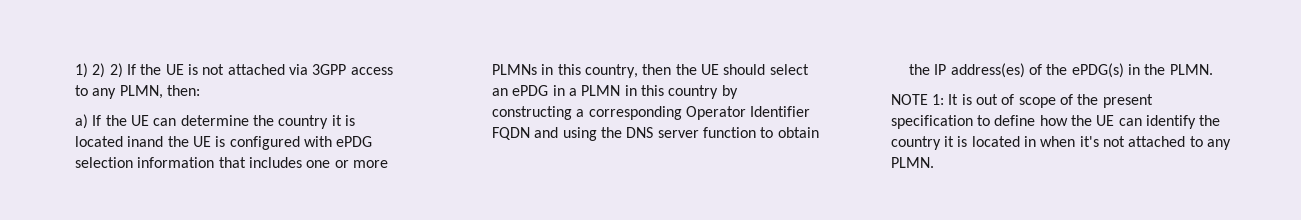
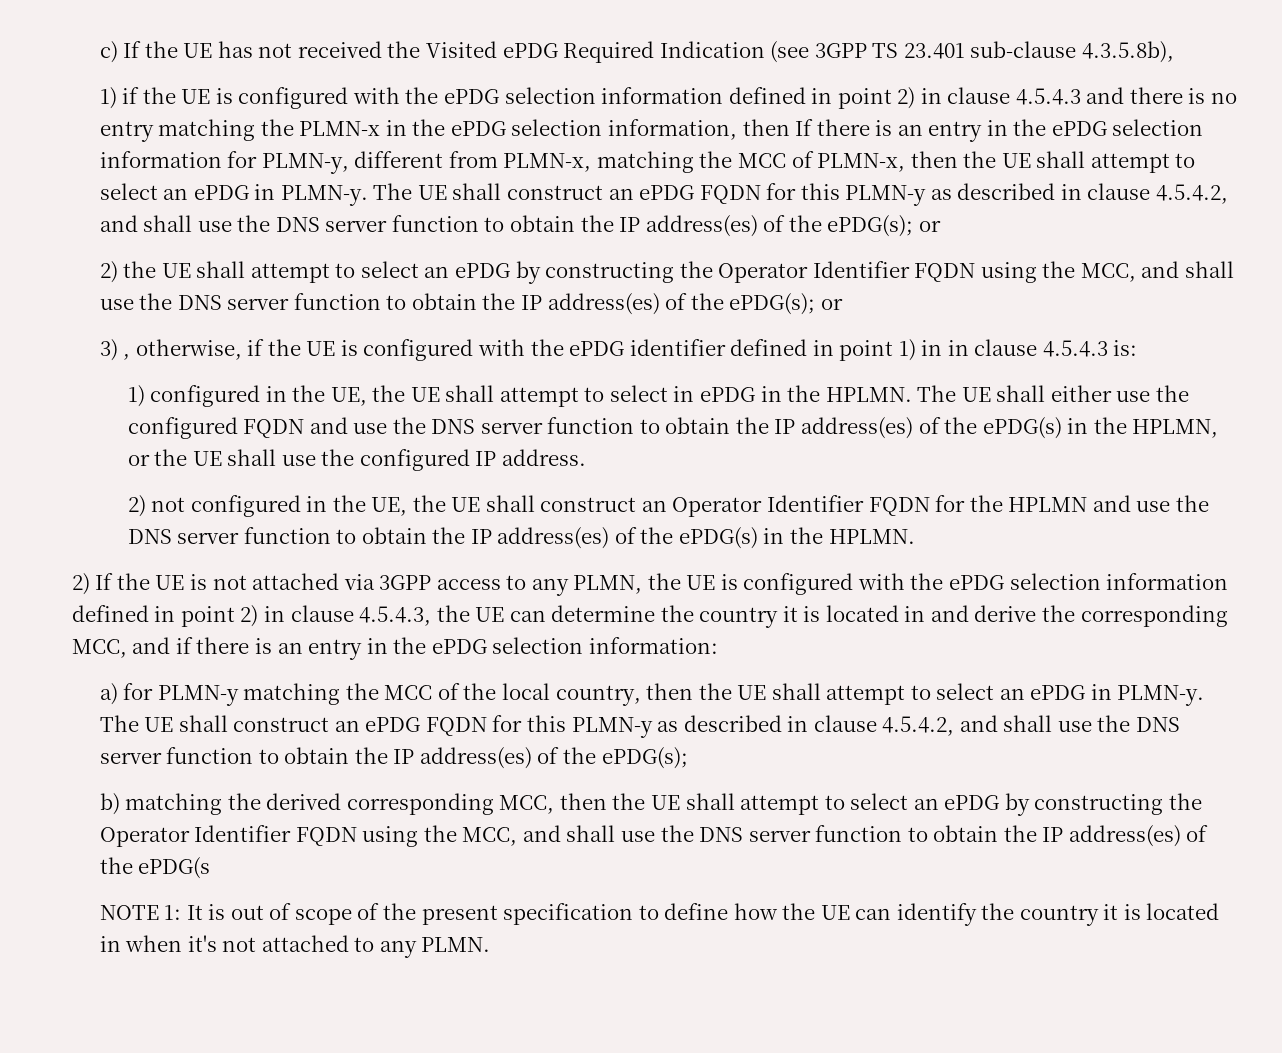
- 1) 2) 2) If the UE is not attached via 3GPP access to any PLMN, then:
- a) If the UE can determine the country it is located inand the UE is configured with ePDG selection information that includes one or more PLMNs in this country, then the UE should select an ePDG in a PLMN in this country by constructing a corresponding Operator Identifier FQDN and using the DNS server function to obtain the IP address(es) of the ePDG(s) in the PLMN.
+ c) If the UE has not received the Visited ePDG Required Indication (see 3GPP TS 23.401 sub-clause 4.3.5.8b),
+ 1) if the UE is configured with the ePDG selection information defined in point 2) in clause 4.5.4.3 and there is no entry matching the PLMN-x in the ePDG selection information, then If there is an entry in the ePDG selection information for PLMN-y, different from PLMN-x, matching the MCC of PLMN-x, then the UE shall attempt to select an ePDG in PLMN-y. The UE shall construct an ePDG FQDN for this PLMN-y as described in clause 4.5.4.2, and shall use the DNS server function to obtain the IP address(es) of the ePDG(s); or
+ 2) the UE shall attempt to select an ePDG by constructing the Operator Identifier FQDN using the MCC, and shall use the DNS server function to obtain the IP address(es) of the ePDG(s); or
+ 3) , otherwise, if the UE is configured with the ePDG identifier defined in point 1) in in clause 4.5.4.3 is:
+ 1) configured in the UE, the UE shall attempt to select in ePDG in the HPLMN. The UE shall either use the configured FQDN and use the DNS server function to obtain the IP address(es) of the ePDG(s) in the HPLMN, or the UE shall use the configured IP address.
+ 2) not configured in the UE, the UE shall construct an Operator Identifier FQDN for the HPLMN and use the DNS server function to obtain the IP address(es) of the ePDG(s) in the HPLMN.
+ 2) If the UE is not attached via 3GPP access to any PLMN, the UE is configured with the ePDG selection information defined in point 2) in clause 4.5.4.3, the UE can determine the country it is located in and derive the corresponding MCC, and if there is an entry in the ePDG selection information:
+ a) for PLMN-y matching the MCC of the local country, then the UE shall attempt to select an ePDG in PLMN-y. The UE shall construct an ePDG FQDN for this PLMN-y as described in clause 4.5.4.2, and shall use the DNS server function to obtain the IP address(es) of the ePDG(s);
+ b) matching the derived corresponding MCC, then the UE shall attempt to select an ePDG by constructing the Operator Identifier FQDN using the MCC, and shall use the DNS server function to obtain the IP address(es) of the ePDG(s

